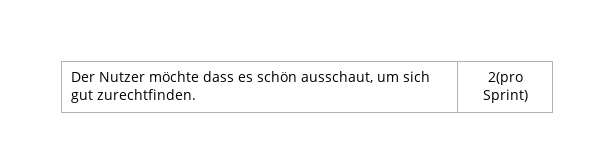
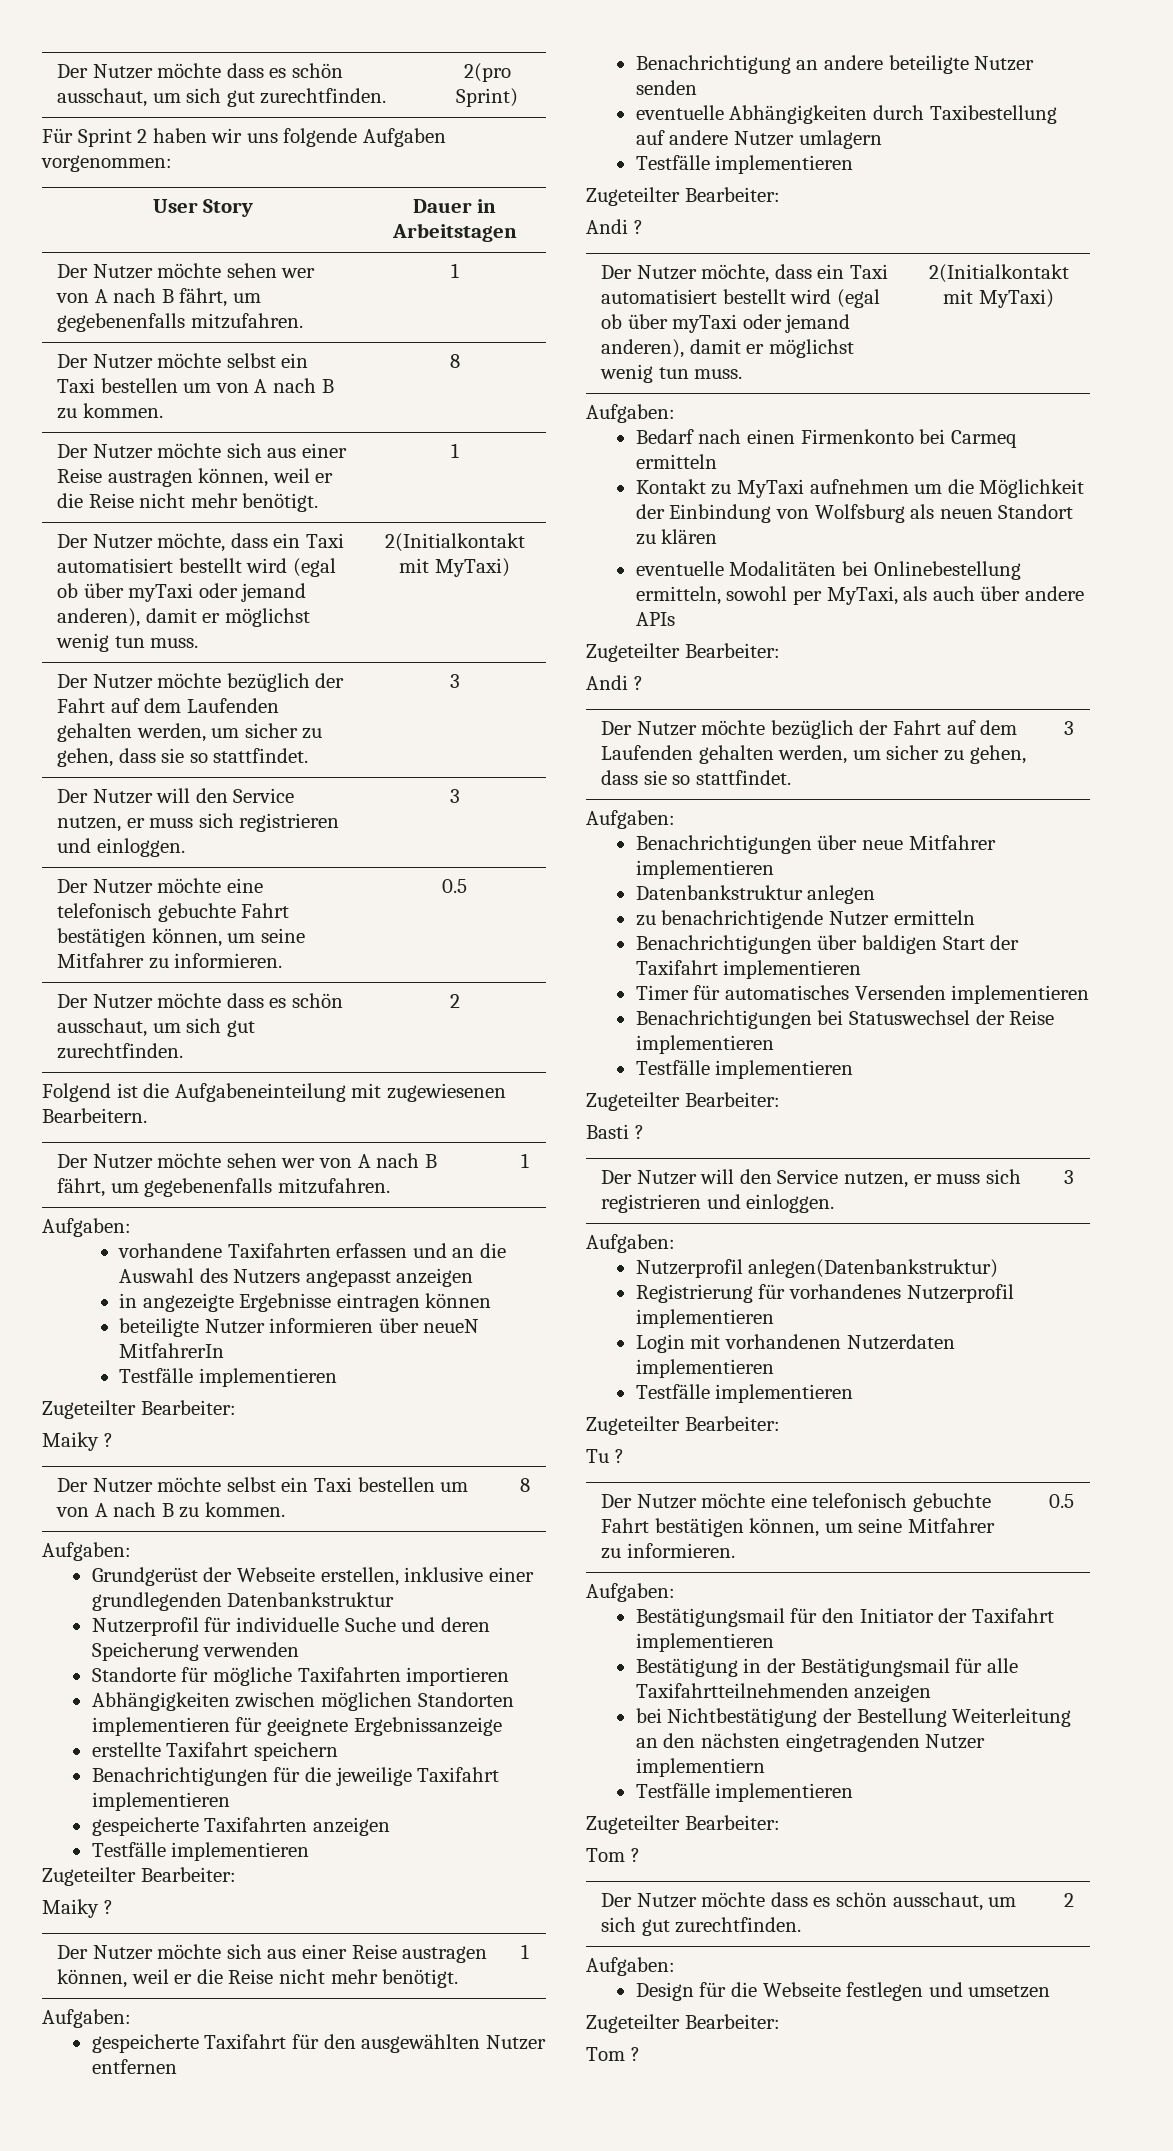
+ Für Sprint 2 haben wir uns folgende Aufgaben vorgenommen:
+ User Story | Dauer in Arbeitstagen
+ Der Nutzer möchte sehen wer von A nach B fährt, um gegebenenfalls mitzufahren. | 1
+ Der Nutzer möchte selbst ein Taxi bestellen um von A nach B zu kommen. | 8
+ Der Nutzer möchte sich aus einer Reise austragen können, weil er die Reise nicht mehr benötigt. | 1
+ Der Nutzer möchte, dass ein Taxi automatisiert bestellt wird (egal ob über myTaxi oder jemand anderen), damit er möglichst wenig tun muss. | 2(Initialkontakt mit MyTaxi)
+ Der Nutzer möchte bezüglich der Fahrt auf dem Laufenden gehalten werden, um sicher zu gehen, dass sie so stattfindet. | 3
+ Der Nutzer will den Service nutzen, er muss sich registrieren und einloggen. | 3
+ Der Nutzer möchte eine telefonisch gebuchte Fahrt bestätigen können, um seine Mitfahrer zu informieren. | 0.5
+ Der Nutzer möchte dass es schön ausschaut, um sich gut zurechtfinden. | 2
+ Folgend ist die Aufgabeneinteilung mit zugewiesenen Bearbeitern.
+ Der Nutzer möchte sehen wer von A nach B fährt, um gegebenenfalls mitzufahren. | 1
+ Aufgaben:
+ vorhandene Taxifahrten erfassen und an die Auswahl des Nutzers angepasst anzeigen
+ in angezeigte Ergebnisse eintragen können
+ beteiligte Nutzer informieren über neueN MitfahrerIn
+ Testfälle implementieren
+ Zugeteilter Bearbeiter:
+ Maiky ?
+ Der Nutzer möchte selbst ein Taxi bestellen um von A nach B zu kommen. | 8
+ Aufgaben:
+ Grundgerüst der Webseite erstellen, inklusive einer grundlegenden Datenbankstruktur
+ Nutzerprofil für individuelle Suche und deren Speicherung verwenden
+ Standorte für mögliche Taxifahrten importieren
+ Abhängigkeiten zwischen möglichen Standorten implementieren für geeignete Ergebnissanzeige
+ erstellte Taxifahrt speichern
+ Benachrichtigungen für die jeweilige Taxifahrt implementieren
+ gespeicherte Taxifahrten anzeigen
+ Testfälle implementieren
+ Zugeteilter Bearbeiter:
+ Maiky ?
+ Der Nutzer möchte sich aus einer Reise austragen können, weil er die Reise nicht mehr benötigt. | 1
+ Aufgaben:
+ gespeicherte Taxifahrt für den ausgewählten Nutzer entfernen
+ Benachrichtigung an andere beteiligte Nutzer senden
+ eventuelle Abhängigkeiten durch Taxibestellung auf andere Nutzer umlagern
+ Testfälle implementieren
+ Zugeteilter Bearbeiter:
+ Andi ?
+ Der Nutzer möchte, dass ein Taxi automatisiert bestellt wird (egal ob über myTaxi oder jemand anderen), damit er möglichst wenig tun muss. | 2(Initialkontakt mit MyTaxi)
+ Aufgaben:
+ Bedarf nach einen Firmenkonto bei Carmeq ermitteln
+ Kontakt zu MyTaxi aufnehmen um die Möglichkeit der Einbindung von Wolfsburg als neuen Standort zu klären
+ eventuelle Modalitäten bei Onlinebestellung ermitteln, sowohl per MyTaxi, als auch über andere APIs
+ Zugeteilter Bearbeiter:
+ Andi ?
+ Der Nutzer möchte bezüglich der Fahrt auf dem Laufenden gehalten werden, um sicher zu gehen, dass sie so stattfindet. | 3
+ Aufgaben:
+ Benachrichtigungen über neue Mitfahrer implementieren
+ Datenbankstruktur anlegen
+ zu benachrichtigende Nutzer ermitteln
+ Benachrichtigungen über baldigen Start der Taxifahrt implementieren
+ Timer für automatisches Versenden implementieren
+ Benachrichtigungen bei Statuswechsel der Reise implementieren
+ Testfälle implementieren
+ Zugeteilter Bearbeiter:
+ Basti ?
+ Der Nutzer will den Service nutzen, er muss sich registrieren und einloggen. | 3
+ Aufgaben:
+ Nutzerprofil anlegen(Datenbankstruktur)
+ Registrierung für vorhandenes Nutzerprofil implementieren
+ Login mit vorhandenen Nutzerdaten implementieren
+ Testfälle implementieren
+ Zugeteilter Bearbeiter:
+ Tu ?
+ Der Nutzer möchte eine telefonisch gebuchte Fahrt bestätigen können, um seine Mitfahrer zu informieren. | 0.5
+ Aufgaben:
+ Bestätigungsmail für den Initiator der Taxifahrt implementieren
+ Bestätigung in der Bestätigungsmail für alle Taxifahrtteilnehmenden anzeigen
+ bei Nichtbestätigung der Bestellung Weiterleitung an den nächsten eingetragenden Nutzer implementiern
+ Testfälle implementieren
+ Zugeteilter Bearbeiter:
+ Tom ?
+ Der Nutzer möchte dass es schön ausschaut, um sich gut zurechtfinden. | 2
+ Aufgaben:
+ Design für die Webseite festlegen und umsetzen
+ Zugeteilter Bearbeiter:
+ Tom ?

